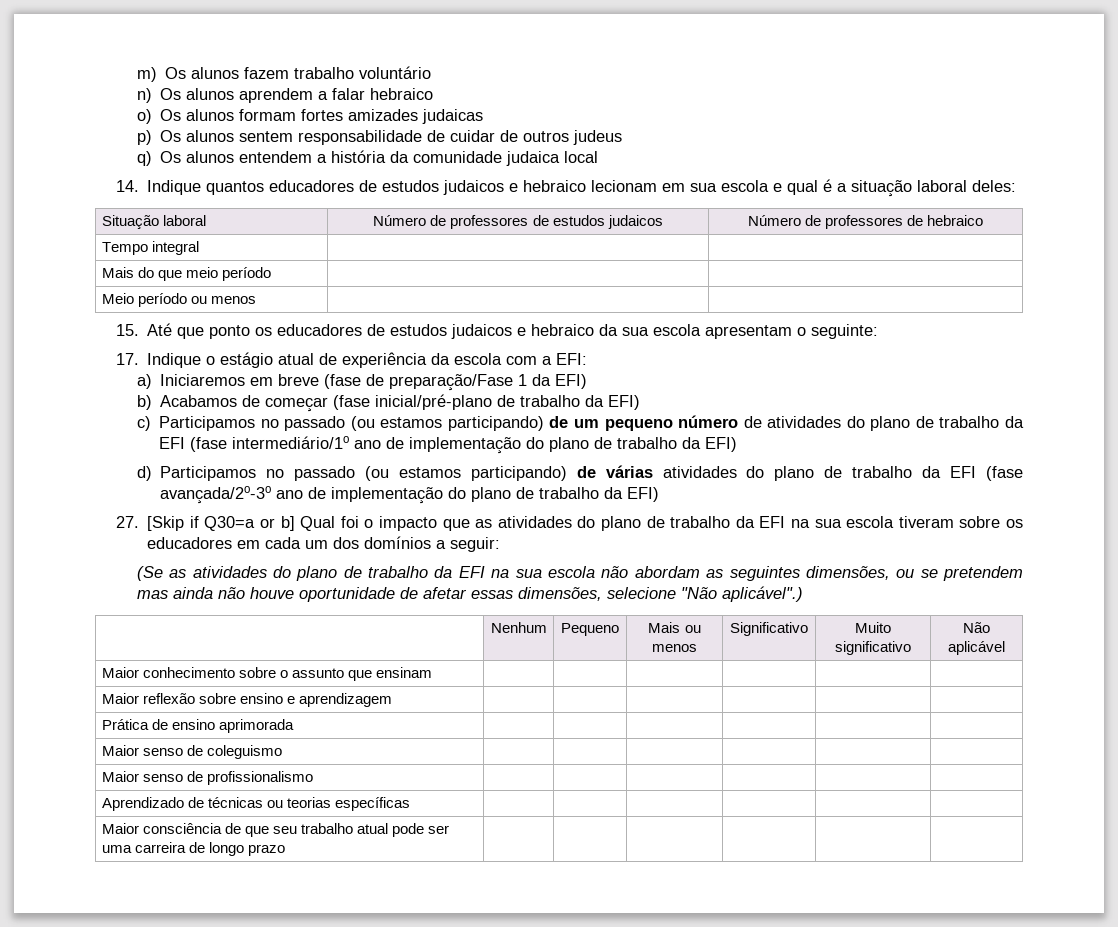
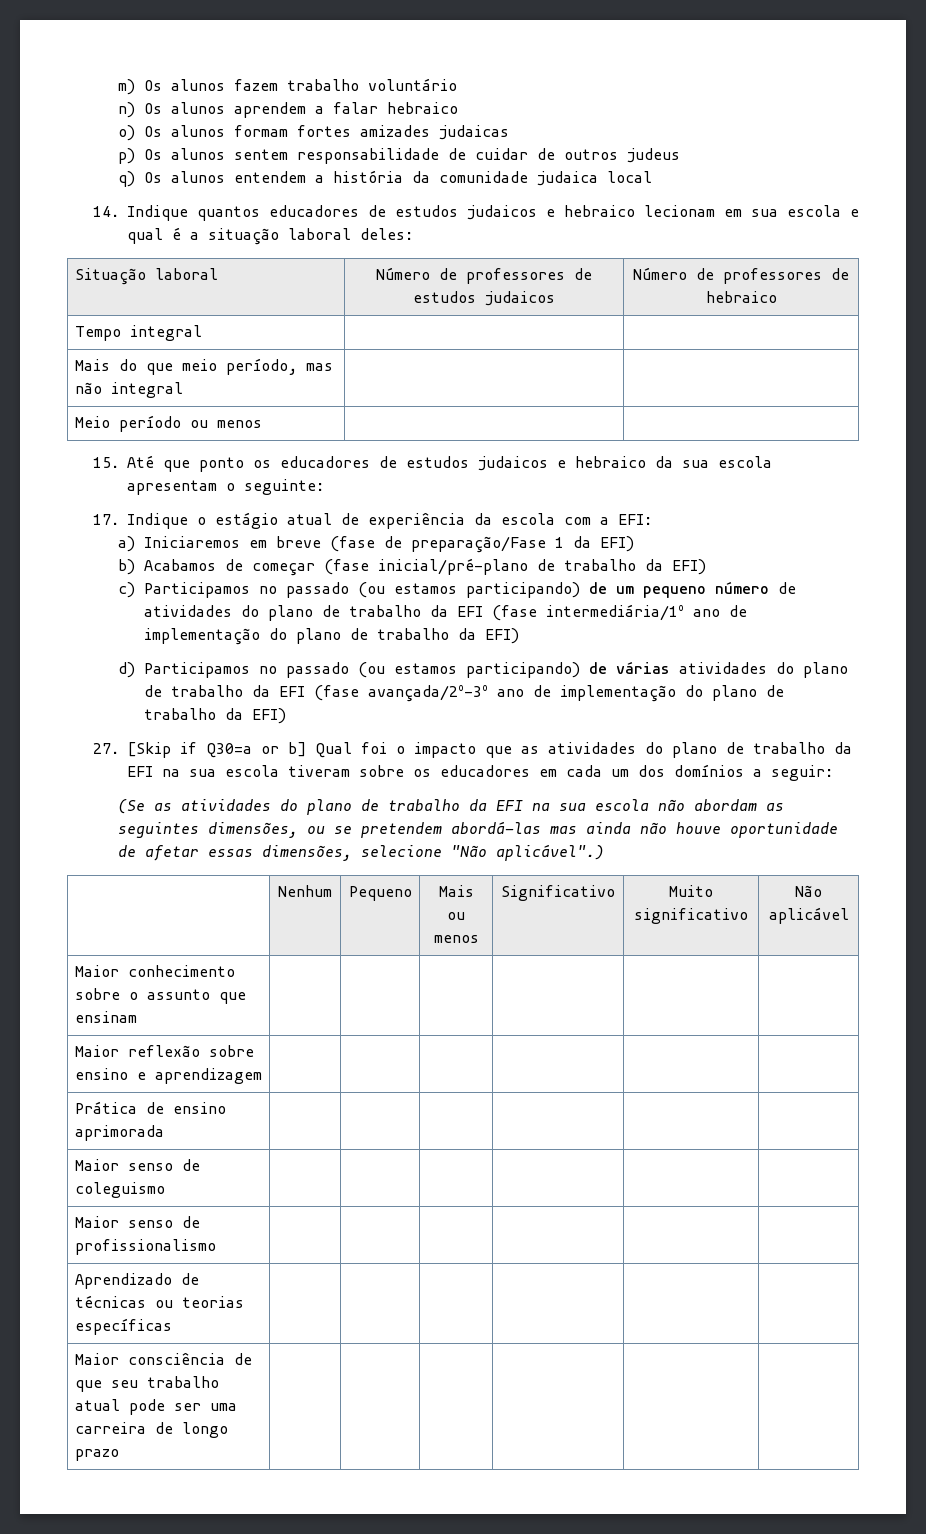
- Mais do que meio período | |
+ Mais do que meio período, mas não integral | |
- c) Participamos no passado (ou estamos participando) de um pequeno número de atividades do plano de trabalho da EFI (fase intermediário/1o ano de implementação do plano de trabalho da EFI)
+ c) Participamos no passado (ou estamos participando) de um pequeno número de atividades do plano de trabalho da EFI (fase intermediária/1o ano de implementação do plano de trabalho da EFI)
- (Se as atividades do plano de trabalho da EFI na sua escola não abordam as seguintes dimensões, ou se pretendem mas ainda não houve oportunidade de afetar essas dimensões, selecione "Não aplicável".)
+ (Se as atividades do plano de trabalho da EFI na sua escola não abordam as seguintes dimensões, ou se pretendem abordá-las mas ainda não houve oportunidade de afetar essas dimensões, selecione "Não aplicável".)

